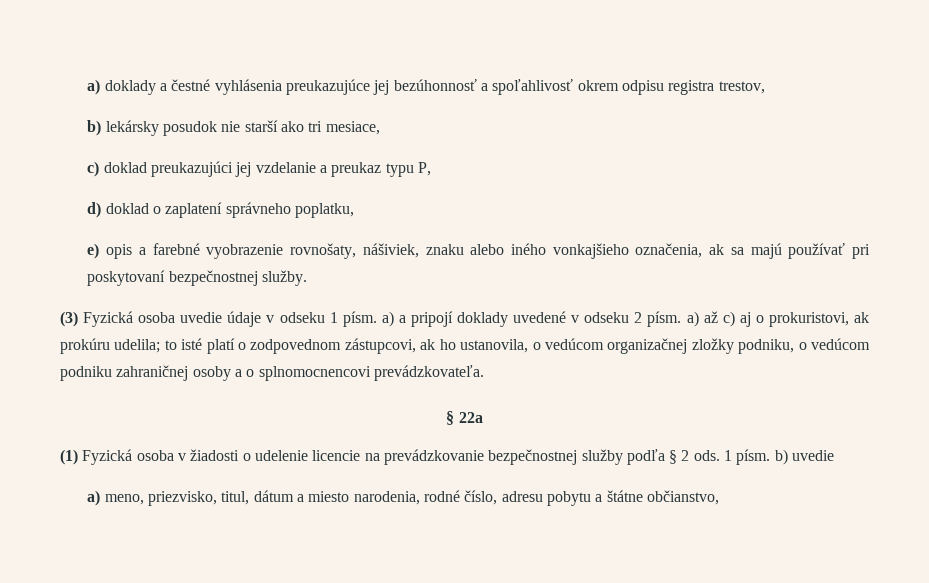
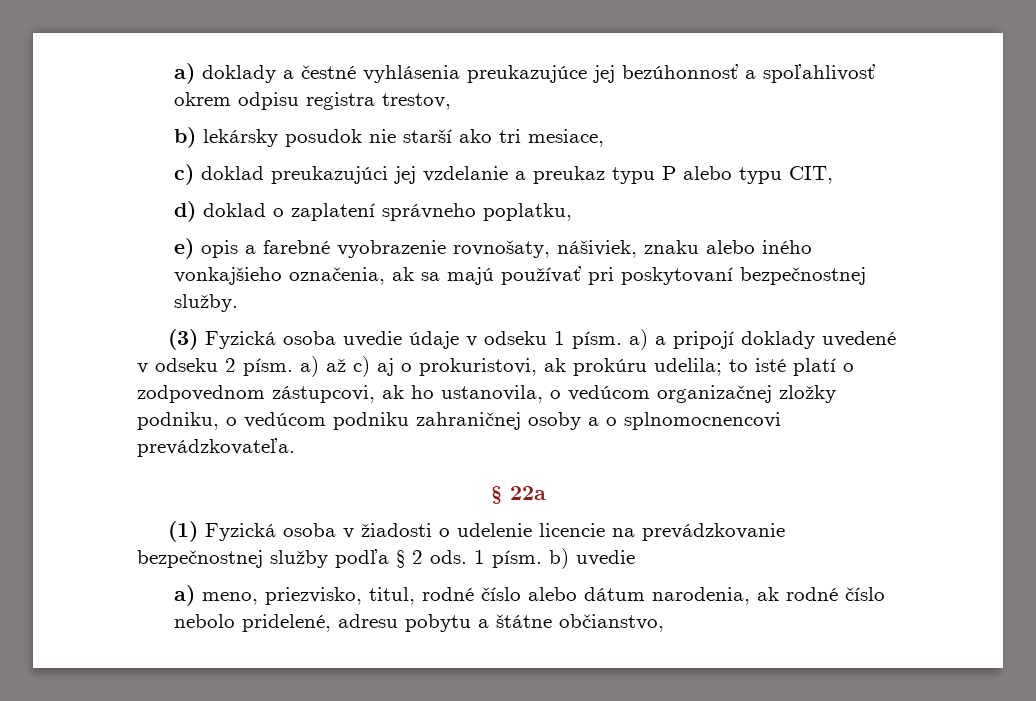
- c) doklad preukazujúci jej vzdelanie a preukaz typu P,
+ c) doklad preukazujúci jej vzdelanie a preukaz typu P alebo typu CIT,
- a) meno, priezvisko, titul, dátum a miesto narodenia, rodné číslo, adresu pobytu a štátne občianstvo,
+ a) meno, priezvisko, titul, rodné číslo alebo dátum narodenia, ak rodné číslo nebolo pridelené, adresu pobytu a štátne občianstvo,

